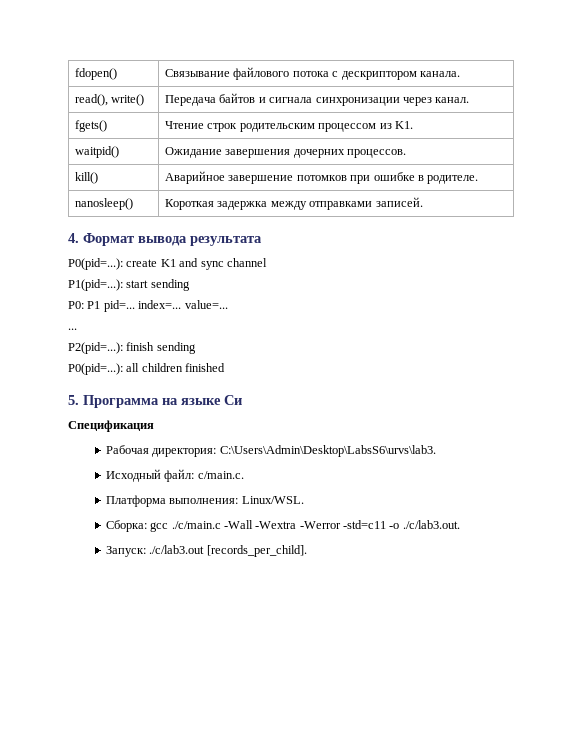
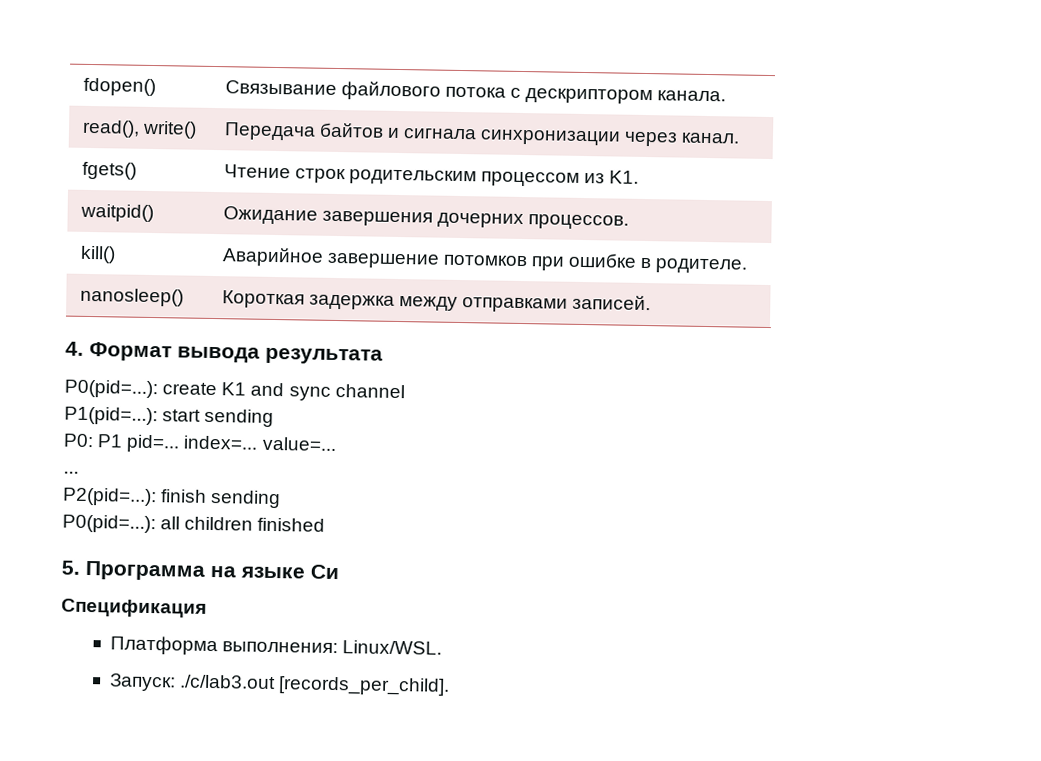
- Рабочая директория: C:\Users\Admin\Desktop\LabsS6\urvs\lab3.
- Исходный файл: c/main.c.
  Платформа выполнения: Linux/WSL.
- Сборка: gcc ./c/main.c -Wall -Wextra -Werror -std=c11 -o ./c/lab3.out.

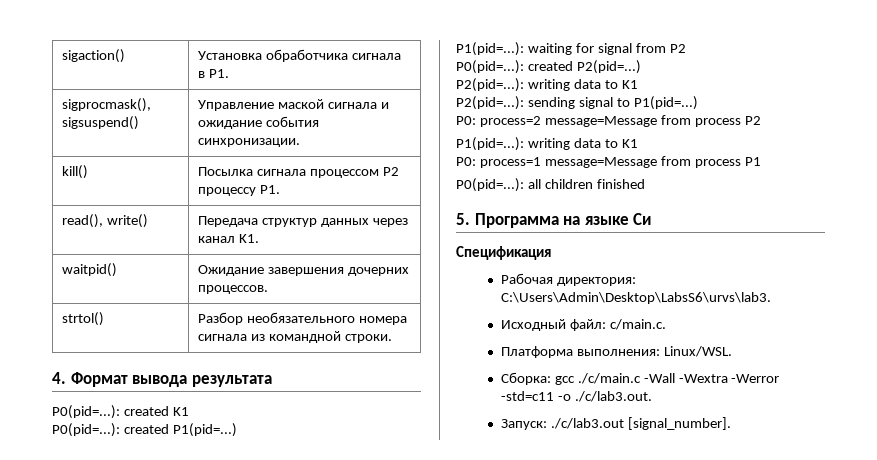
- fdopen() | Связывание файлового потока с дескриптором канала.
- read(), write() | Передача байтов и сигнала синхронизации через канал.
- fgets() | Чтение строк родительским процессом из K1.
+ sigaction() | Установка обработчика сигнала в P1.
+ sigprocmask(), sigsuspend() | Управление маской сигнала и ожидание события синхронизации.
+ kill() | Посылка сигнала процессом P2 процессу P1.
+ read(), write() | Передача структур данных через канал K1.
- kill() | Аварийное завершение потомков при ошибке в родителе.
- nanosleep() | Короткая задержка между отправками записей.
+ strtol() | Разбор необязательного номера сигнала из командной строки.
- P0(pid=...): create K1 and sync channel
- P1(pid=...): start sending
- P0: P1 pid=... index=... value=...
- ...
- P2(pid=...): finish sending
+ P0(pid=...): created K1
+ P0(pid=...): created P1(pid=...)
+ P1(pid=...): waiting for signal from P2
+ P0(pid=...): created P2(pid=...)
+ P2(pid=...): writing data to K1
+ P2(pid=...): sending signal to P1(pid=...)
+ P0: process=2 message=Message from process P2
+ P1(pid=...): writing data to K1
+ P0: process=1 message=Message from process P1
+ Рабочая директория: C:\Users\Admin\Desktop\LabsS6\urvs\lab3.
+ Исходный файл: c/main.c.
  Платформа выполнения: Linux/WSL.
+ Сборка: gcc ./c/main.c -Wall -Wextra -Werror -std=c11 -o ./c/lab3.out.
- Запуск: ./c/lab3.out [records_per_child].
+ Запуск: ./c/lab3.out [signal_number].

